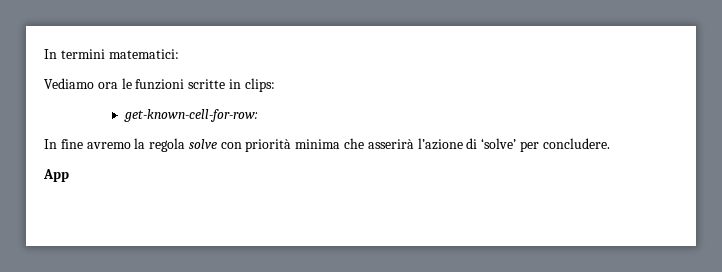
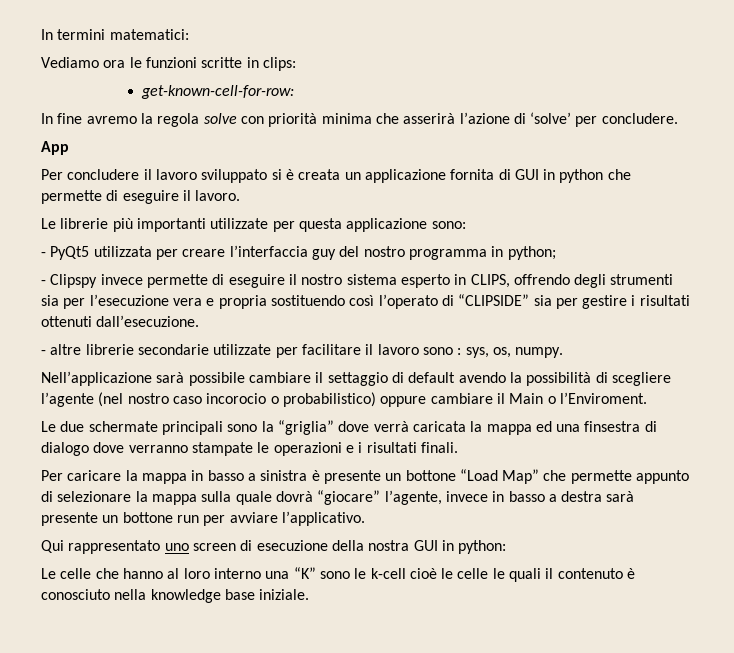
+ Per concludere il lavoro sviluppato si è creata un applicazione fornita di GUI in python che permette di eseguire il lavoro.
+ Le librerie più importanti utilizzate per questa applicazione sono:
+ - PyQt5 utilizzata per creare l’interfaccia guy del nostro programma in python;
+ - Clipspy invece permette di eseguire il nostro sistema esperto in CLIPS, offrendo degli strumenti sia per l’esecuzione vera e propria sostituendo così l’operato di “CLIPSIDE” sia per gestire i risultati ottenuti dall’esecuzione.
+ - altre librerie secondarie utilizzate per facilitare il lavoro sono : sys, os, numpy.
+ Nell’applicazione sarà possibile cambiare il settaggio di default avendo la possibilità di scegliere l’agente (nel nostro caso incorocio o probabilistico) oppure cambiare il Main o l’Enviroment.
+ Le due schermate principali sono la “griglia” dove verrà caricata la mappa ed una finsestra di dialogo dove verranno stampate le operazioni e i risultati finali.
+ Per caricare la mappa in basso a sinistra è presente un bottone “Load Map” che permette appunto di selezionare la mappa sulla quale dovrà “giocare” l’agente, invece in basso a destra sarà presente un bottone run per avviare l’applicativo.
+ Qui rappresentato uno screen di esecuzione della nostra GUI in python:
+ Le celle che hanno al loro interno una “K” sono le k-cell cioè le celle le quali il contenuto è conosciuto nella knowledge base iniziale.

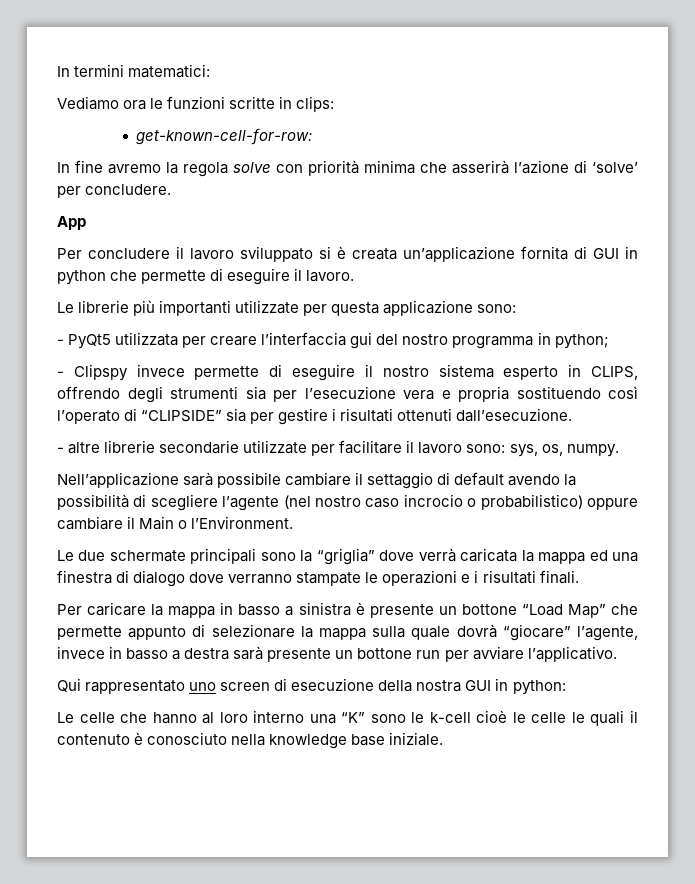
- Per concludere il lavoro sviluppato si è creata un applicazione fornita di GUI in python che permette di eseguire il lavoro.
+ Per concludere il lavoro sviluppato si è creata un’applicazione fornita di GUI in python che permette di eseguire il lavoro.
- - PyQt5 utilizzata per creare l’interfaccia guy del nostro programma in python;
+ - PyQt5 utilizzata per creare l’interfaccia gui del nostro programma in python;
- - altre librerie secondarie utilizzate per facilitare il lavoro sono : sys, os, numpy.
+ - altre librerie secondarie utilizzate per facilitare il lavoro sono: sys, os, numpy.
- Nell’applicazione sarà possibile cambiare il settaggio di default avendo la possibilità di scegliere l’agente (nel nostro caso incorocio o probabilistico) oppure cambiare il Main o l’Enviroment.
+ Nell’applicazione sarà possibile cambiare il settaggio di default avendo la possibilità di scegliere l’agente (nel nostro caso incrocio o probabilistico) oppure cambiare il Main o l’Environment.
- Le due schermate principali sono la “griglia” dove verrà caricata la mappa ed una finsestra di dialogo dove verranno stampate le operazioni e i risultati finali.
+ Le due schermate principali sono la “griglia” dove verrà caricata la mappa ed una finestra di dialogo dove verranno stampate le operazioni e i risultati finali.

